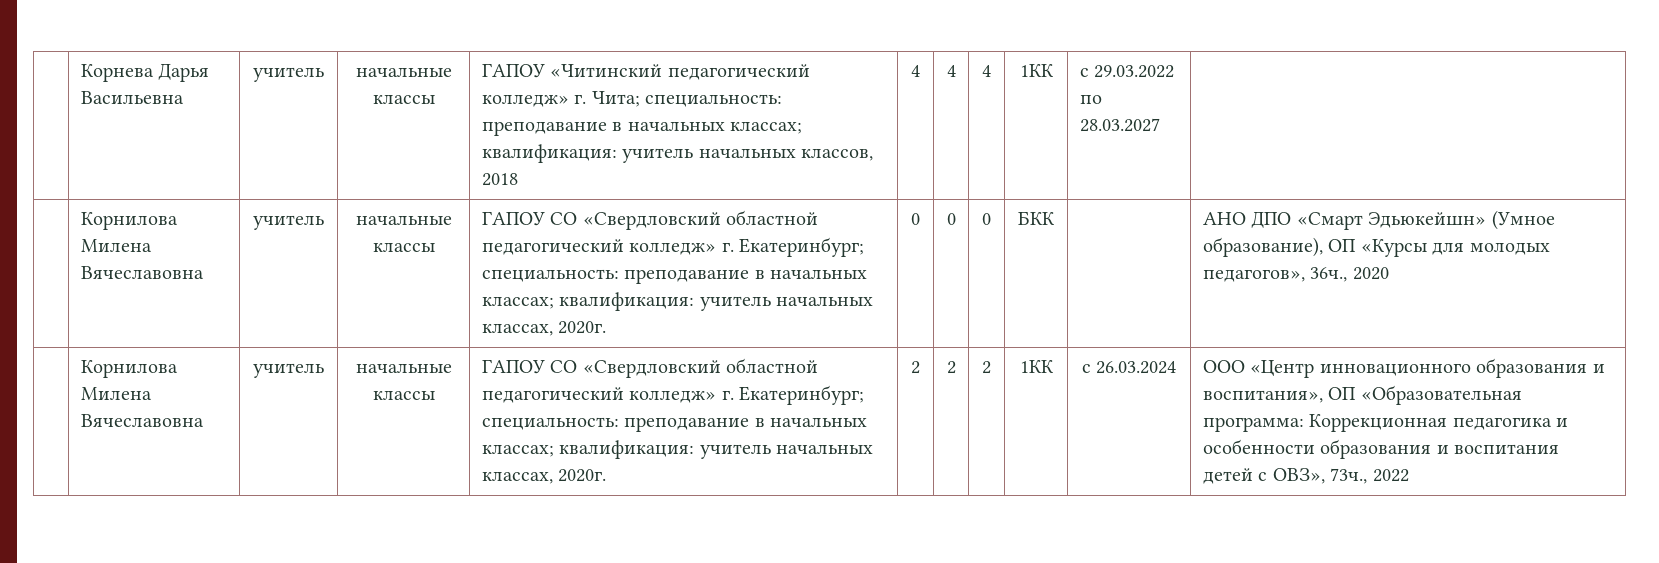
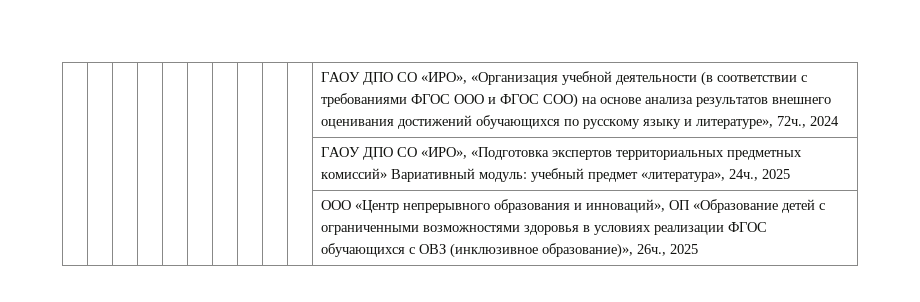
- | Корнева Дарья Васильевна | учитель | начальные классы | ГАПОУ «Читинский педагогический колледж» г. Чита; специальность: преподавание в начальных классах; квалификация: учитель начальных классов, 2018 | 4 | 4 | 4 | 1КК | с 29.03.2022 по 28.03.2027 |
- | Корнилова Милена Вячеславовна | учитель | начальные классы | ГАПОУ СО «Свердловский областной педагогический колледж» г. Екатеринбург; специальность: преподавание в начальных классах; квалификация: учитель начальных классах, 2020г. | 0 | 0 | 0 | БКК | | АНО ДПО «Смарт Эдьюкейшн» (Умное образование), ОП «Курсы для молодых педагогов», 36ч., 2020
- | Корнилова Милена Вячеславовна | учитель | начальные классы | ГАПОУ СО «Свердловский областной педагогический колледж» г. Екатеринбург; специальность: преподавание в начальных классах; квалификация: учитель начальных классах, 2020г. | 2 | 2 | 2 | 1КК | с 26.03.2024 | ООО «Центр инновационного образования и воспитания», ОП «Образовательная программа: Коррекционная педагогика и особенности образования и воспитания детей с ОВЗ», 73ч., 2022
+ | | | | | | | | | | ГАОУ ДПО СО «ИРО», «Организация учебной деятельности (в соответствии с требованиями ФГОС ООО и ФГОС СОО) на основе анализа результатов внешнего оценивания достижений обучающихся по русскому языку и литературе», 72ч., 2024
+ | | | | | | | | | | ГАОУ ДПО СО «ИРО», «Подготовка экспертов территориальных предметных комиссий» Вариативный модуль: учебный предмет «литература», 24ч., 2025
+ | | | | | | | | | | ООО «Центр непрерывного образования и инноваций», ОП «Образование детей с ограниченными возможностями здоровья в условиях реализации ФГОС обучающихся с ОВЗ (инклюзивное образование)», 26ч., 2025

